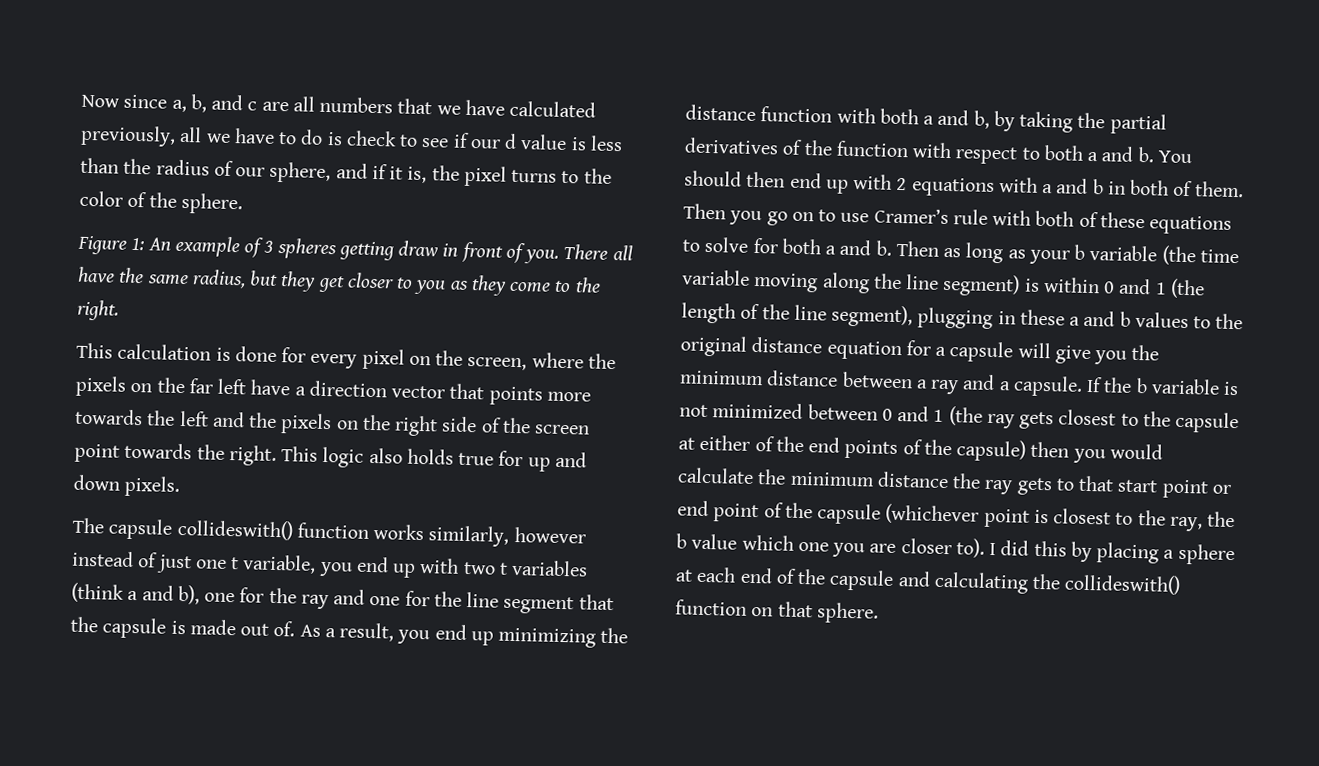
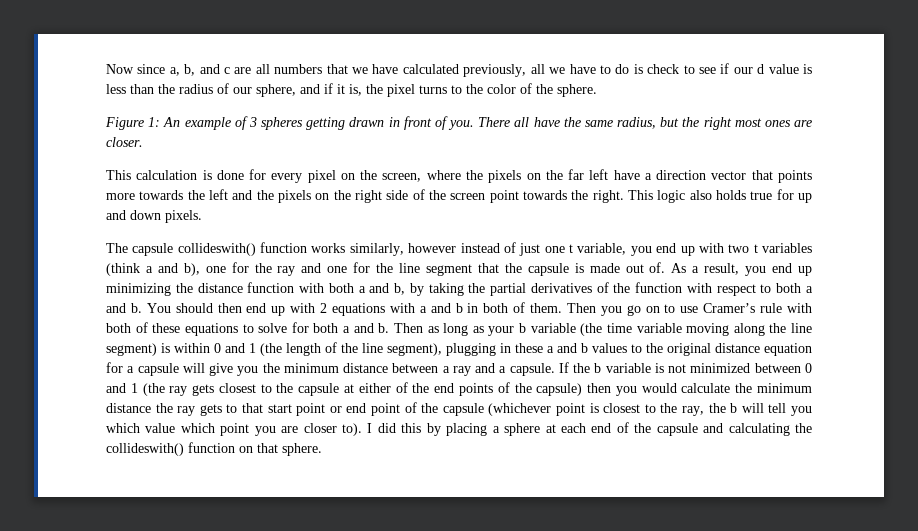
- Figure 1: An example of 3 spheres getting draw in front of you.
+ Figure 1: An example of 3 spheres getting drawn in front of you.
- There all have the same radius, but they get closer to you as they come to the right.
+ There all have the same radius, but the right most ones are closer.
- If the b variable is not minimized between 0 and 1 (the ray gets closest to the capsule at either of the end points of the capsule) then you would calculate the minimum distance the ray gets to that start point or end point of the capsule (whichever point is closest to the ray, the b value which one you are closer to).
+ If the b variable is not minimized between 0 and 1 (the ray gets closest to the capsule at either of the end points of the capsule) then you would calculate the minimum distance the ray gets to that start point or end point of the capsule (whichever point is closest to the ray, the b will tell you which value which point you are closer to).

